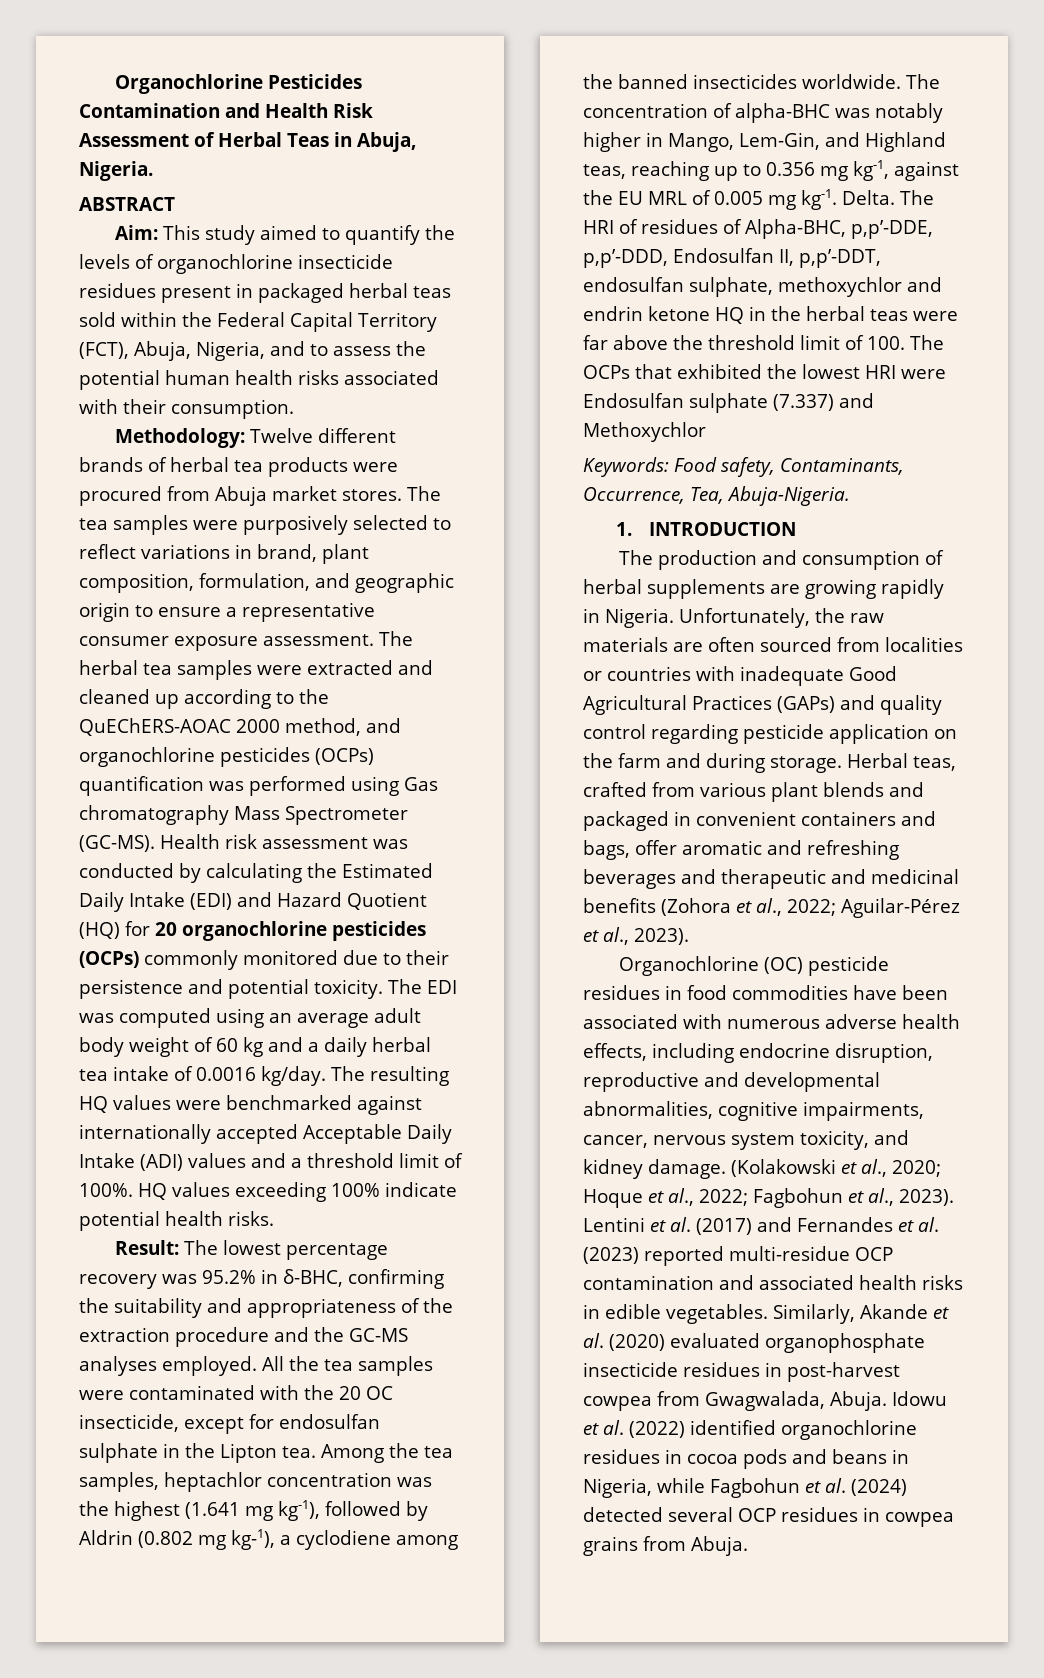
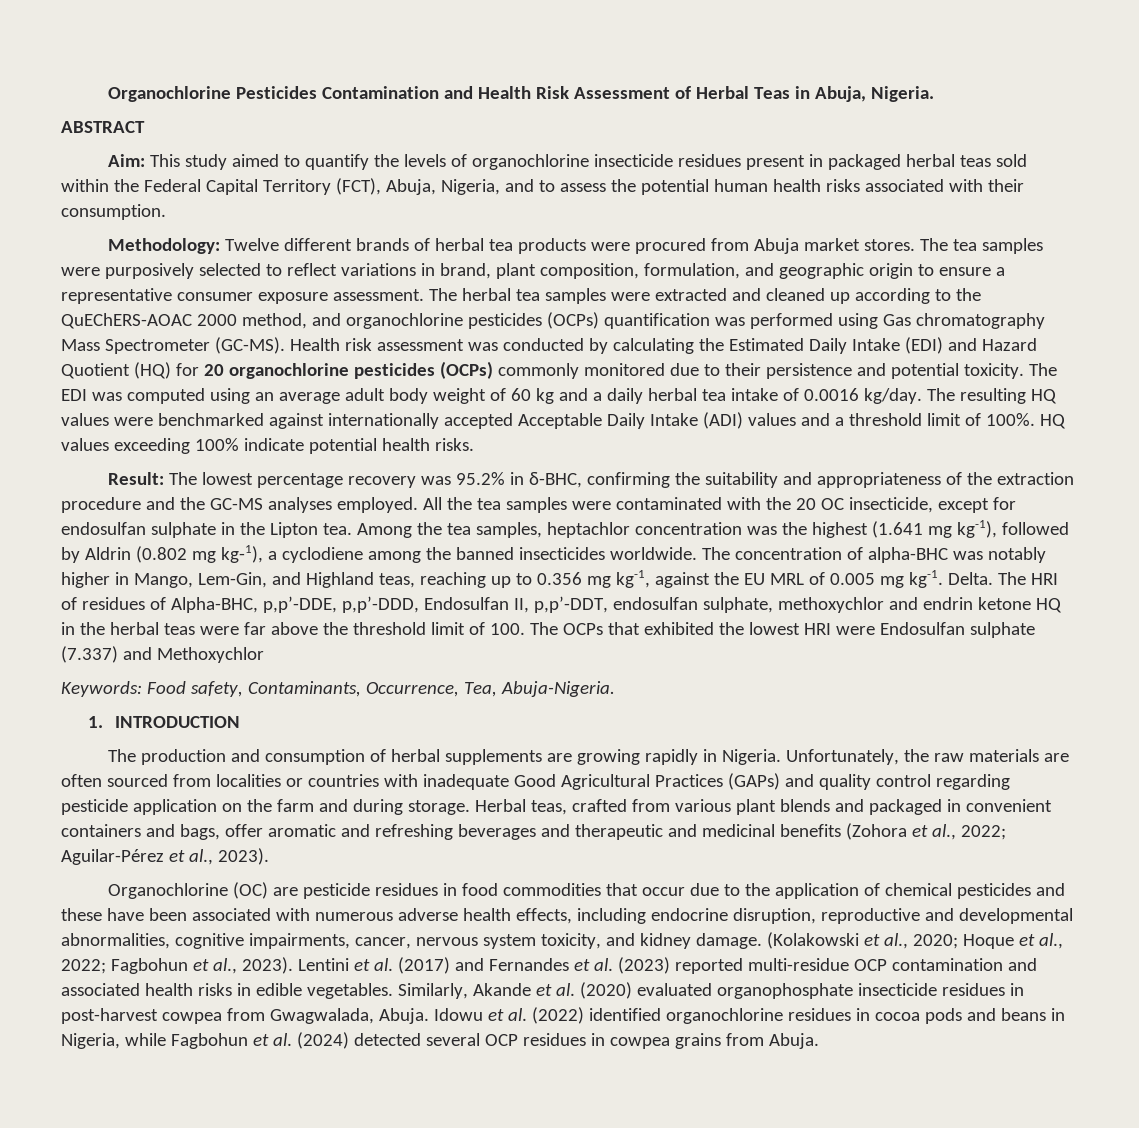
- Organochlorine (OC) pesticide residues in food commodities have been associated with numerous adverse health effects, including endocrine disruption, reproductive and developmental abnormalities, cognitive impairments, cancer, nervous system toxicity, and kidney damage.
+ Organochlorine (OC) are pesticide residues in food commodities that occur due to the application of chemical pesticides and these have been associated with numerous adverse health effects, including endocrine disruption, reproductive and developmental abnormalities, cognitive impairments, cancer, nervous system toxicity, and kidney damage.

